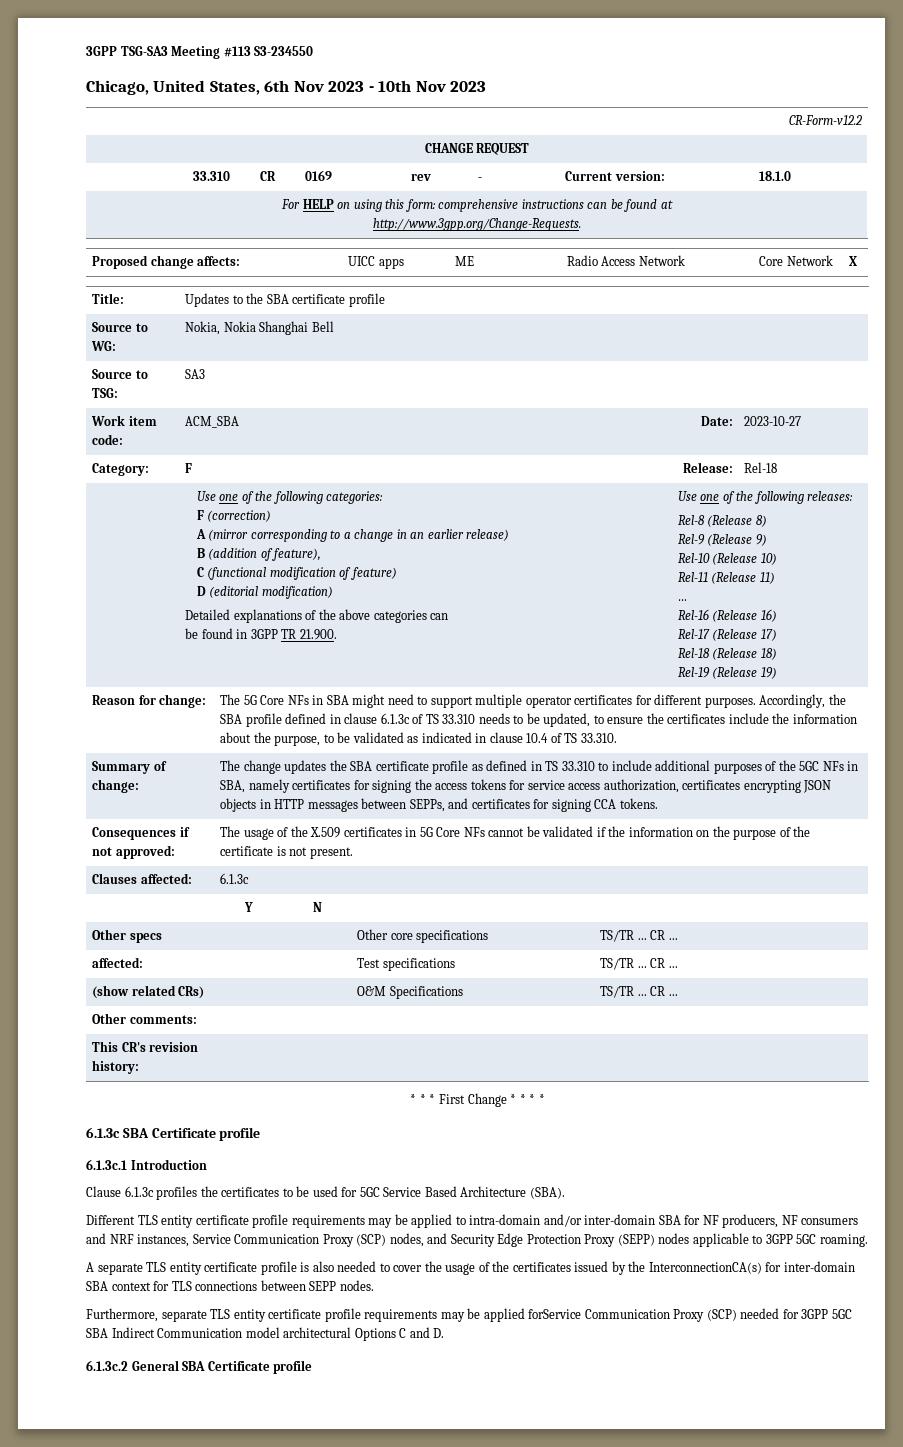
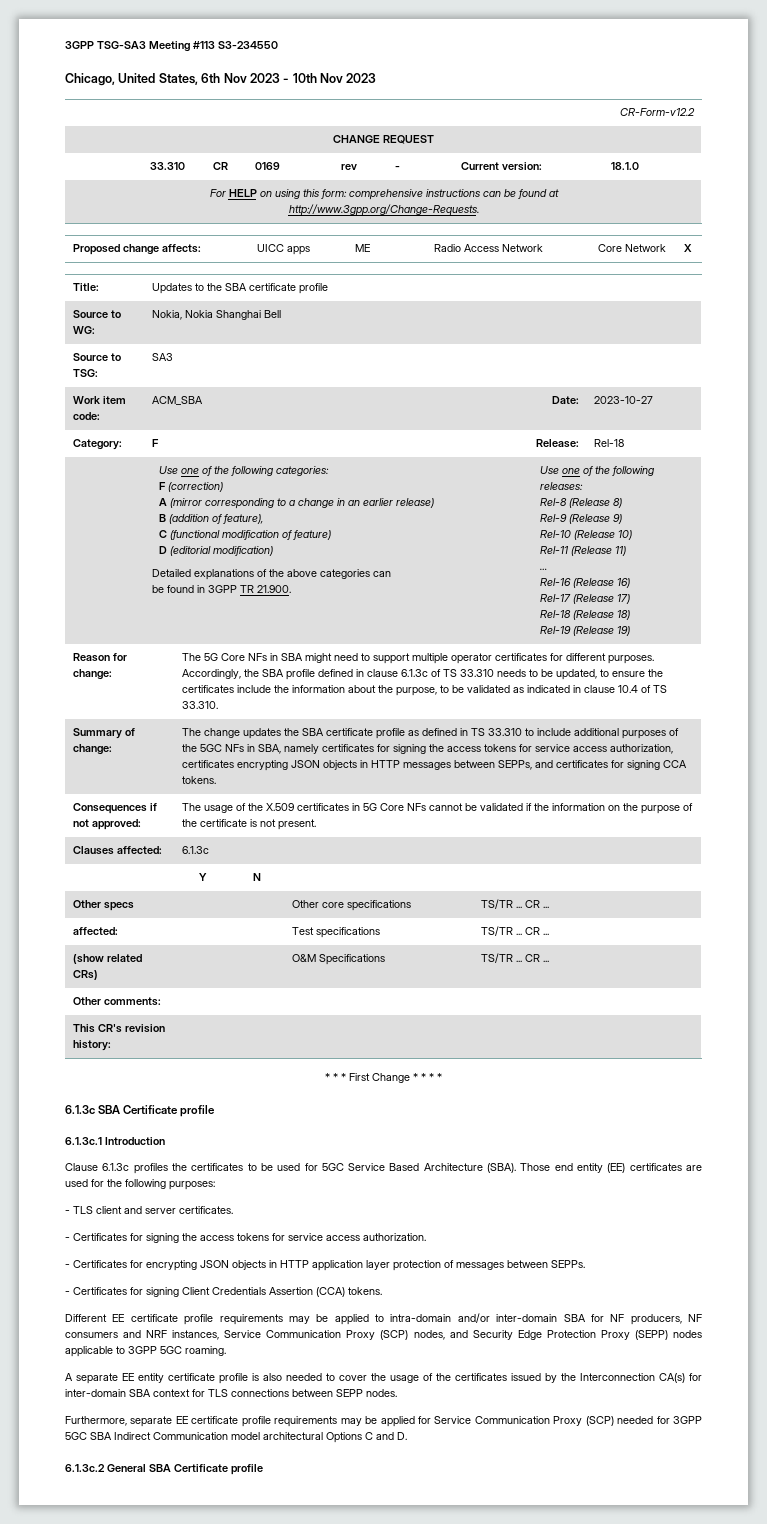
+ Those end entity (EE) certificates are used for the following purposes:
+ - TLS client and server certificates.
+ - Certificates for signing the access tokens for service access authorization.
+ - Certificates for encrypting JSON objects in HTTP application layer protection of messages between SEPPs.
+ - Certificates for signing Client Credentials Assertion (CCA) tokens.
- Different TLS entity certificate profile requirements may be applied to intra-domain and/or inter-domain SBA for NF producers, NF consumers and NRF instances, Service Communication Proxy (SCP) nodes, and Security Edge Protection Proxy (SEPP) nodes applicable to 3GPP 5GC roaming.
+ Different EE certificate profile requirements may be applied to intra-domain and/or inter-domain SBA for NF producers, NF consumers and NRF instances, Service Communication Proxy (SCP) nodes, and Security Edge Protection Proxy (SEPP) nodes applicable to 3GPP 5GC roaming.
- A separate TLS entity certificate profile is also needed to cover the usage of the certificates issued by the InterconnectionCA(s) for inter-domain SBA context for TLS connections between SEPP nodes.
+ A separate EE entity certificate profile is also needed to cover the usage of the certificates issued by the Interconnection CA(s) for inter-domain SBA context for TLS connections between SEPP nodes.
- Furthermore, separate TLS entity certificate profile requirements may be applied forService Communication Proxy (SCP) needed for 3GPP 5GC SBA Indirect Communication model architectural Options C and D.
+ Furthermore, separate EE certificate profile requirements may be applied for Service Communication Proxy (SCP) needed for 3GPP 5GC SBA Indirect Communication model architectural Options C and D.

